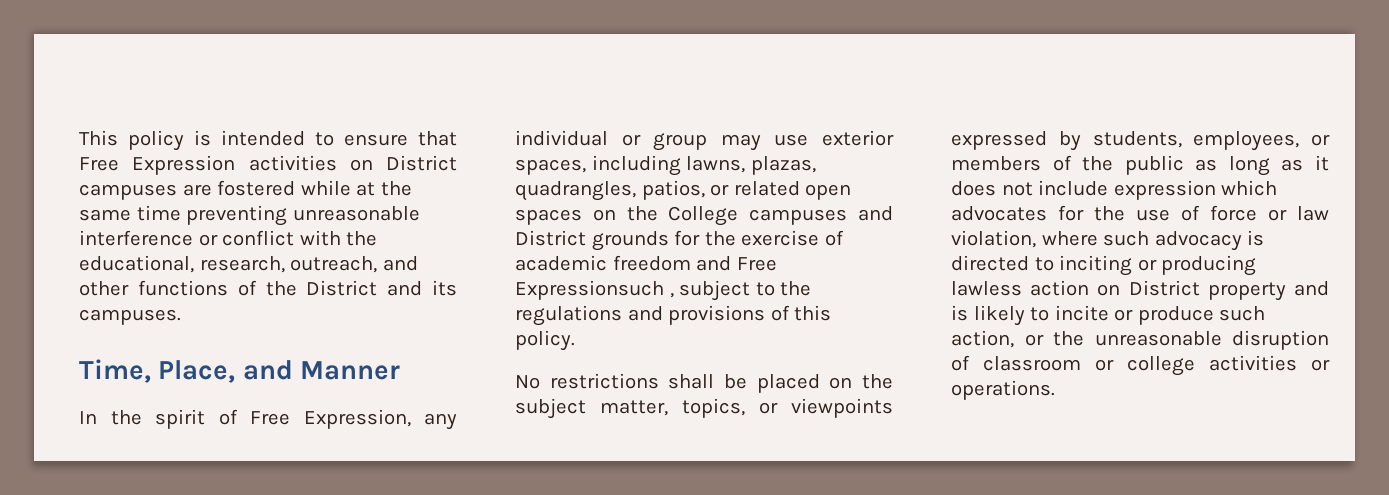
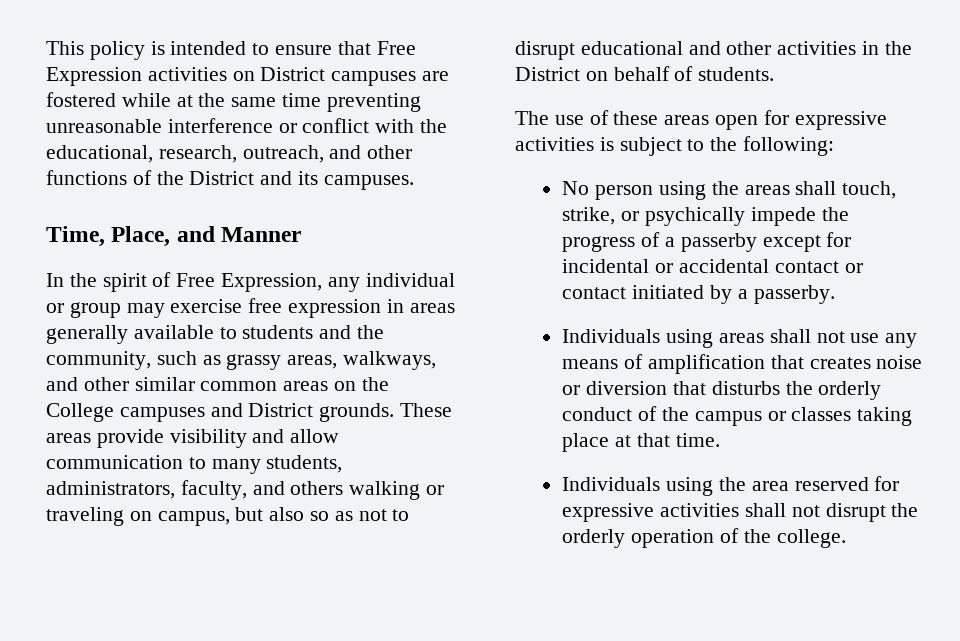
- In the spirit of Free Expression, any individual or group may use exterior spaces, including lawns, plazas, quadrangles, patios, or related open spaces on the College campuses and District grounds for the exercise of academic freedom and Free Expressionsuch , subject to the regulations and provisions of this policy.
- No restrictions shall be placed on the subject matter, topics, or viewpoints expressed by students, employees, or members of the public as long as it does not include expression which advocates for the use of force or law violation, where such advocacy is directed to inciting or producing lawless action on District property and is likely to incite or produce such action, or the unreasonable disruption of classroom or college activities or operations.
+ In the spirit of Free Expression, any individual or group may exercise free expression in areas generally available to students and the community, such as grassy areas, walkways, and other similar common areas on the College campuses and District grounds. These areas provide visibility and allow communication to many students, administrators, faculty, and others walking or traveling on campus, but also so as not to disrupt educational and other activities in the District on behalf of students.
+ The use of these areas open for expressive activities is subject to the following:
+ No person using the areas shall touch, strike, or psychically impede the progress of a passerby except for incidental or accidental contact or contact initiated by a passerby.
+ Individuals using areas shall not use any means of amplification that creates noise or diversion that disturbs the orderly conduct of the campus or classes taking place at that time.
+ Individuals using the area reserved for expressive activities shall not disrupt the orderly operation of the college.

